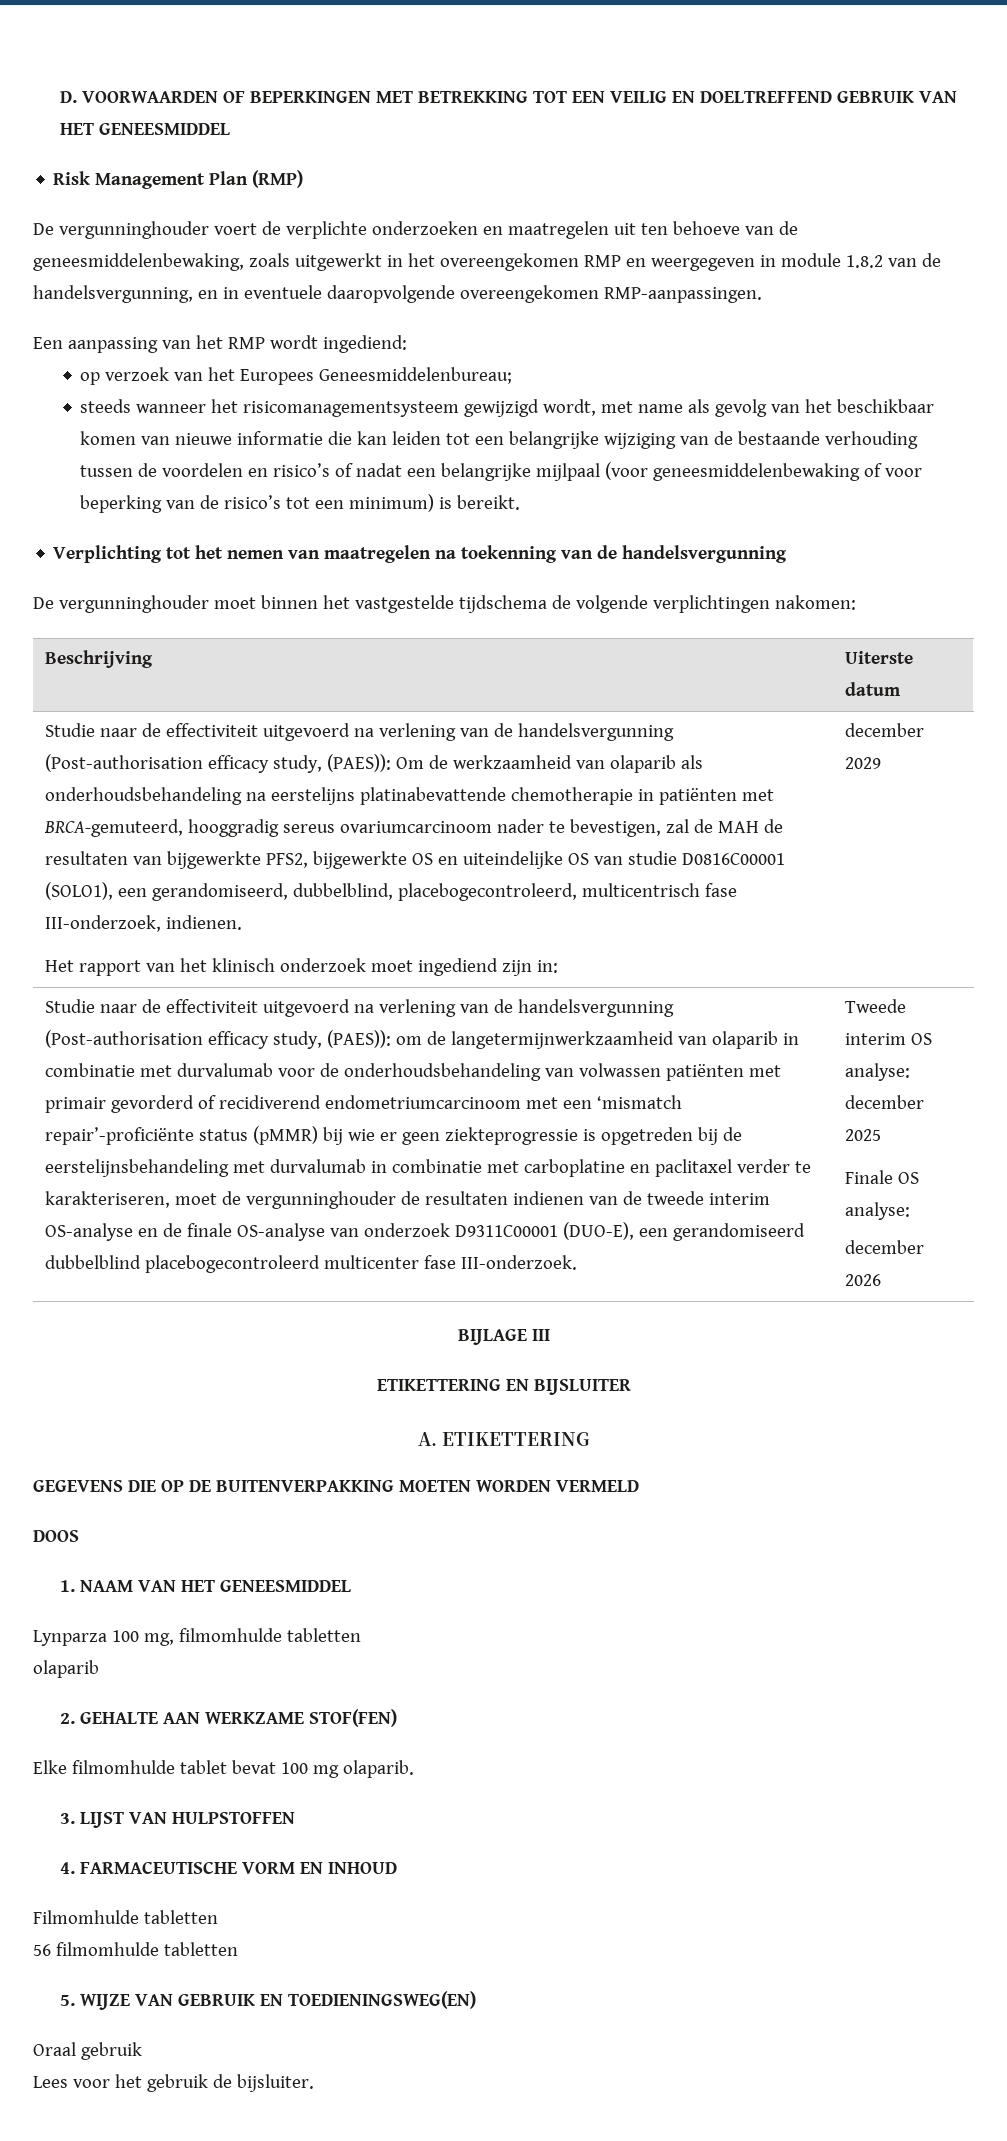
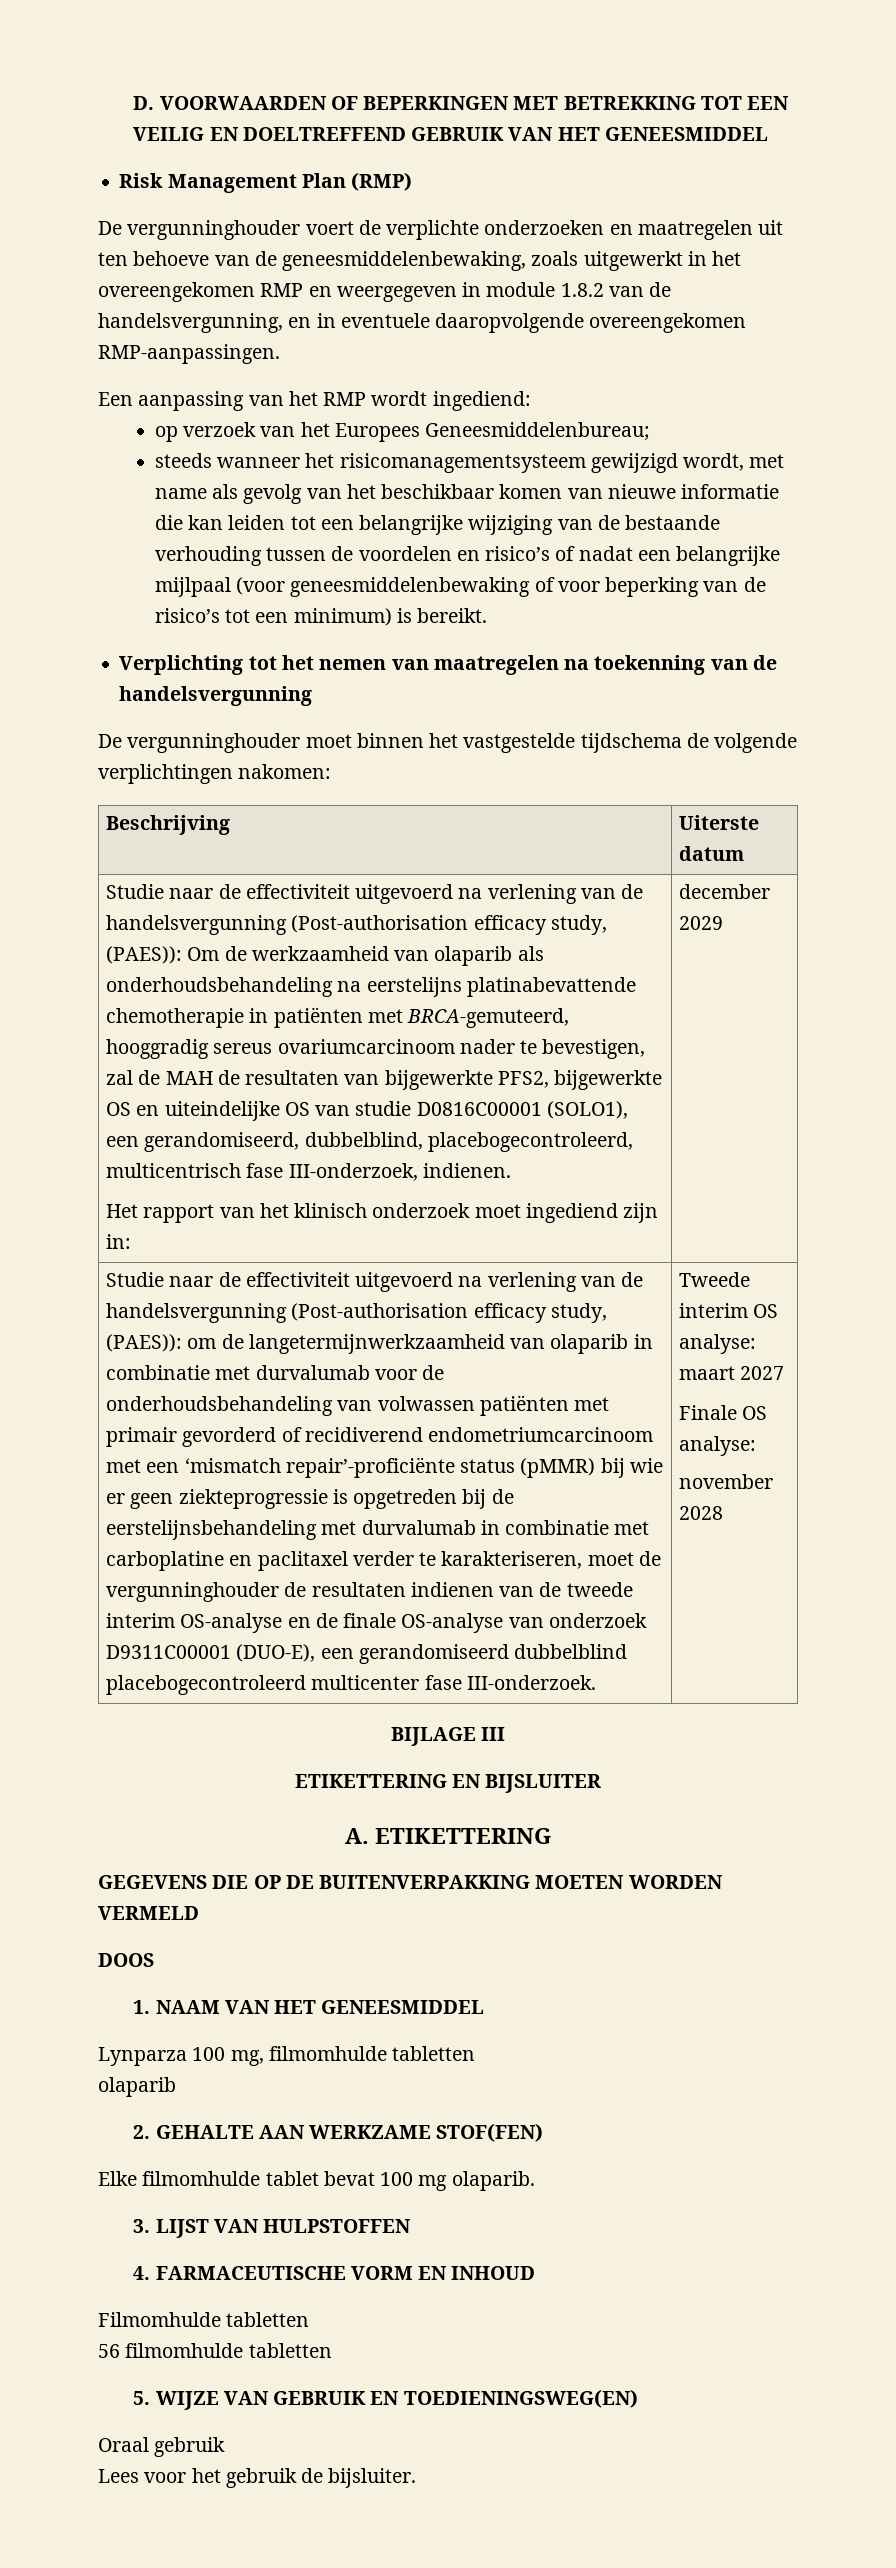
- Tweede interim OS analyse: december 2025
+ Tweede interim OS analyse: maart 2027
- december 2026
+ november 2028

